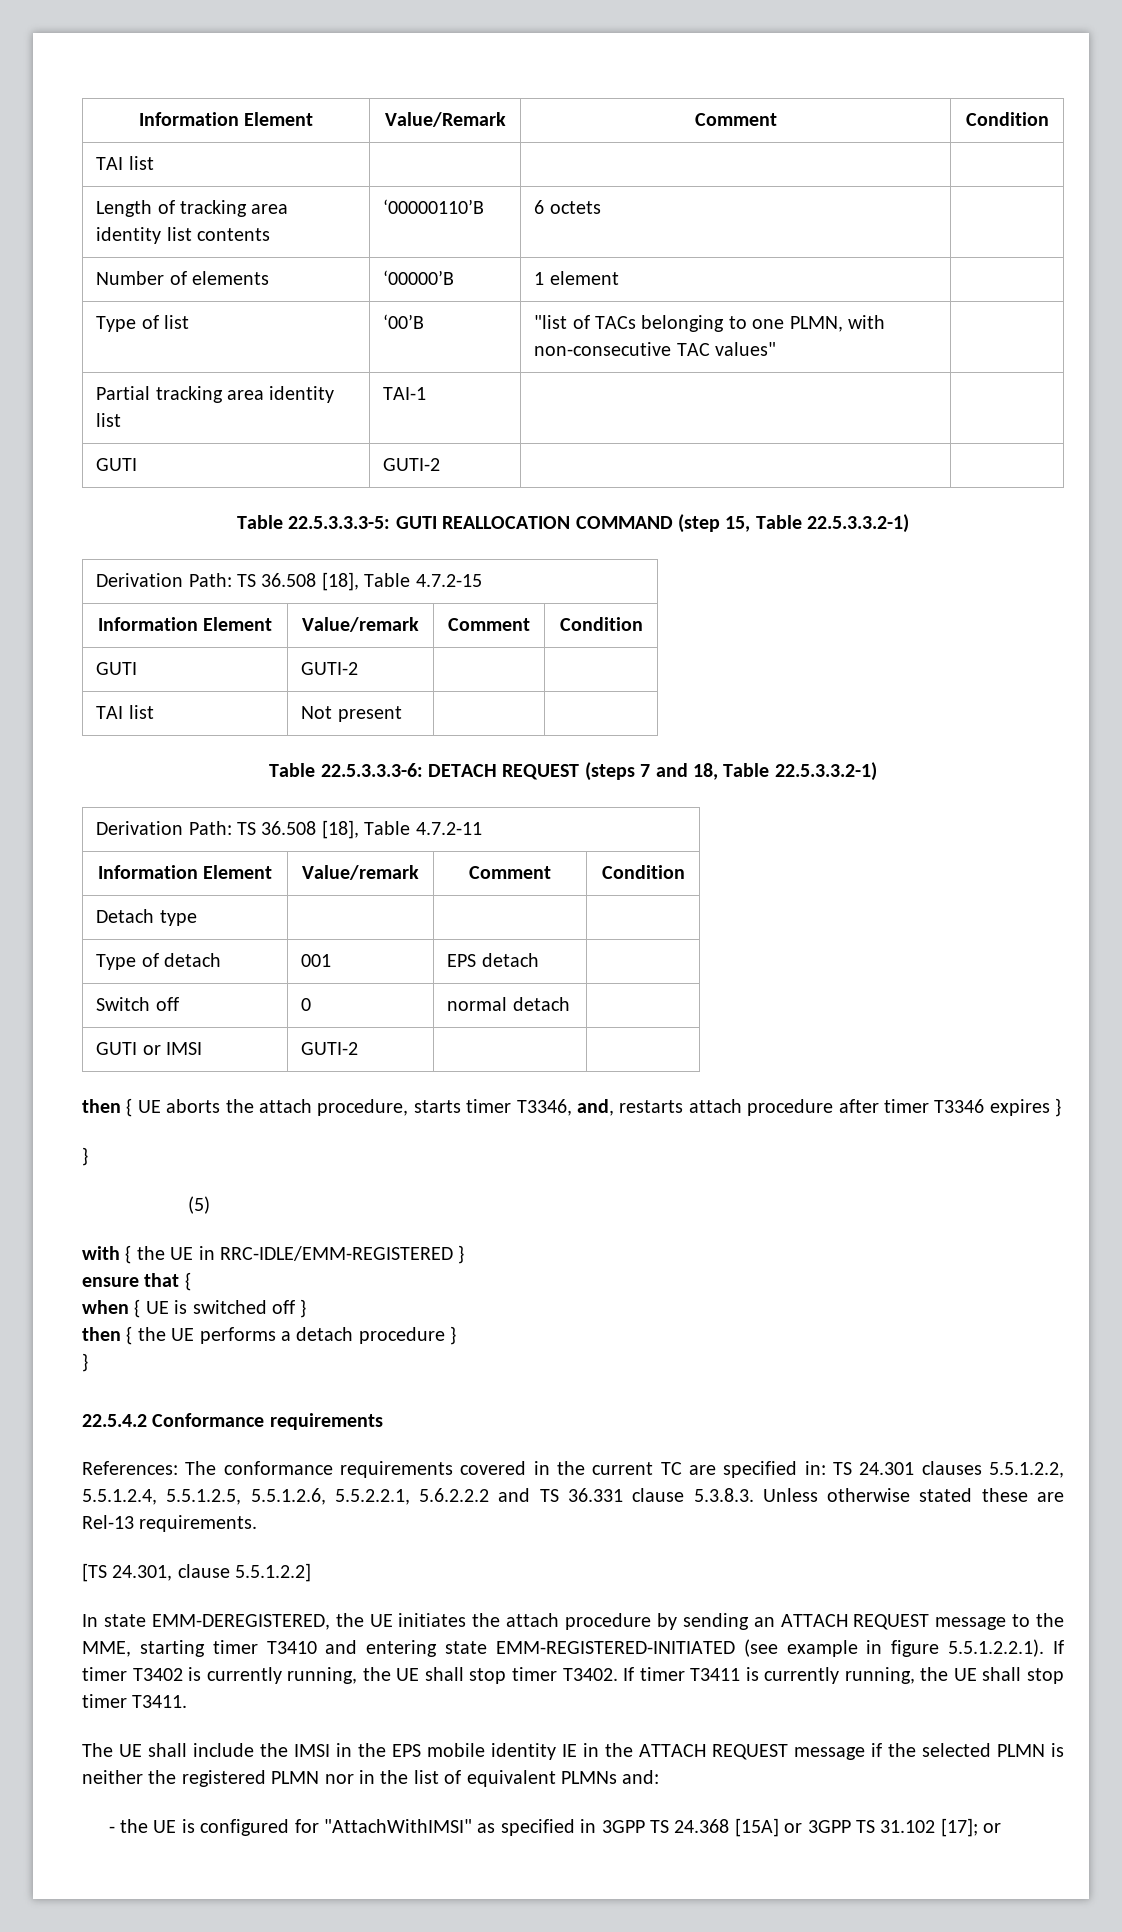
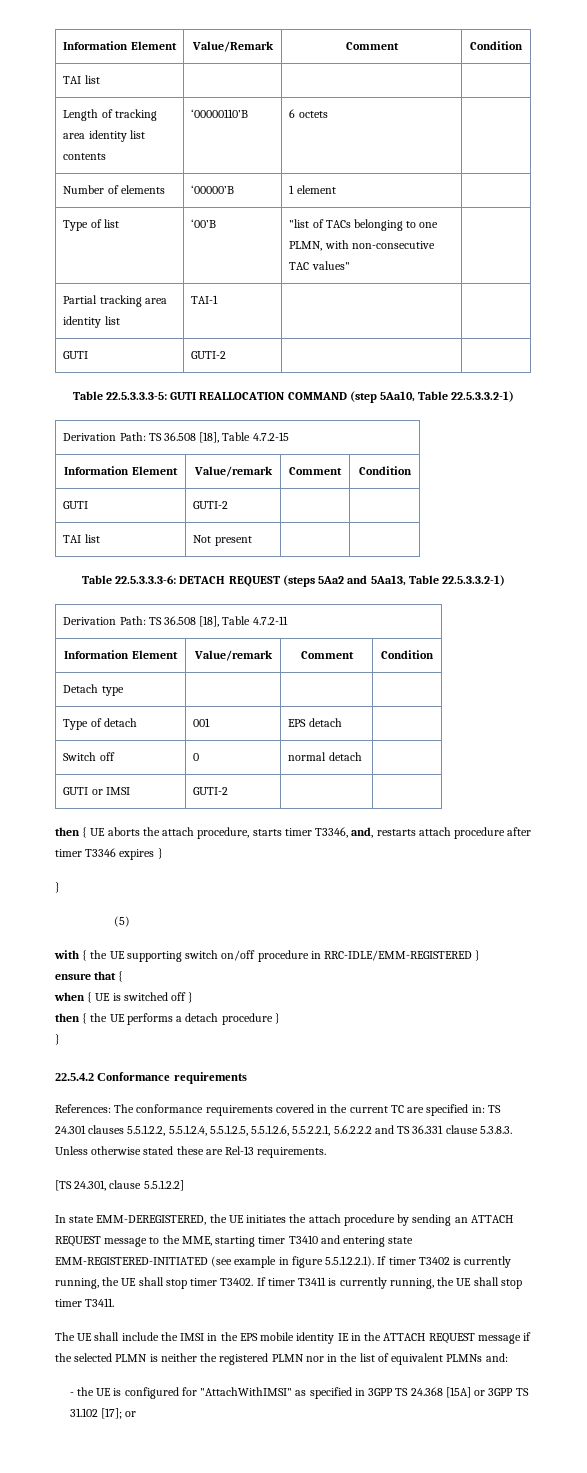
- Table 22.5.3.3.3-5: GUTI REALLOCATION COMMAND (step 15, Table 22.5.3.3.2-1)
+ Table 22.5.3.3.3-5: GUTI REALLOCATION COMMAND (step 5Aa10, Table 22.5.3.3.2-1)
- Table 22.5.3.3.3-6: DETACH REQUEST (steps 7 and 18, Table 22.5.3.3.2-1)
+ Table 22.5.3.3.3-6: DETACH REQUEST (steps 5Aa2 and 5Aa13, Table 22.5.3.3.2-1)
- with { the UE in RRC-IDLE/EMM-REGISTERED }
+ with { the UE supporting switch on/off procedure in RRC-IDLE/EMM-REGISTERED }

